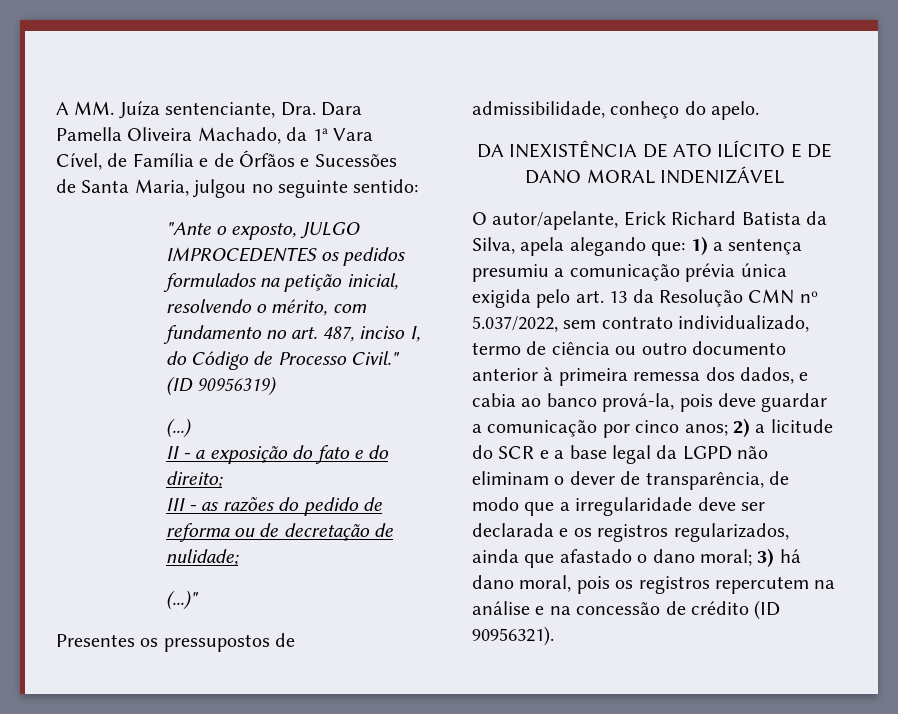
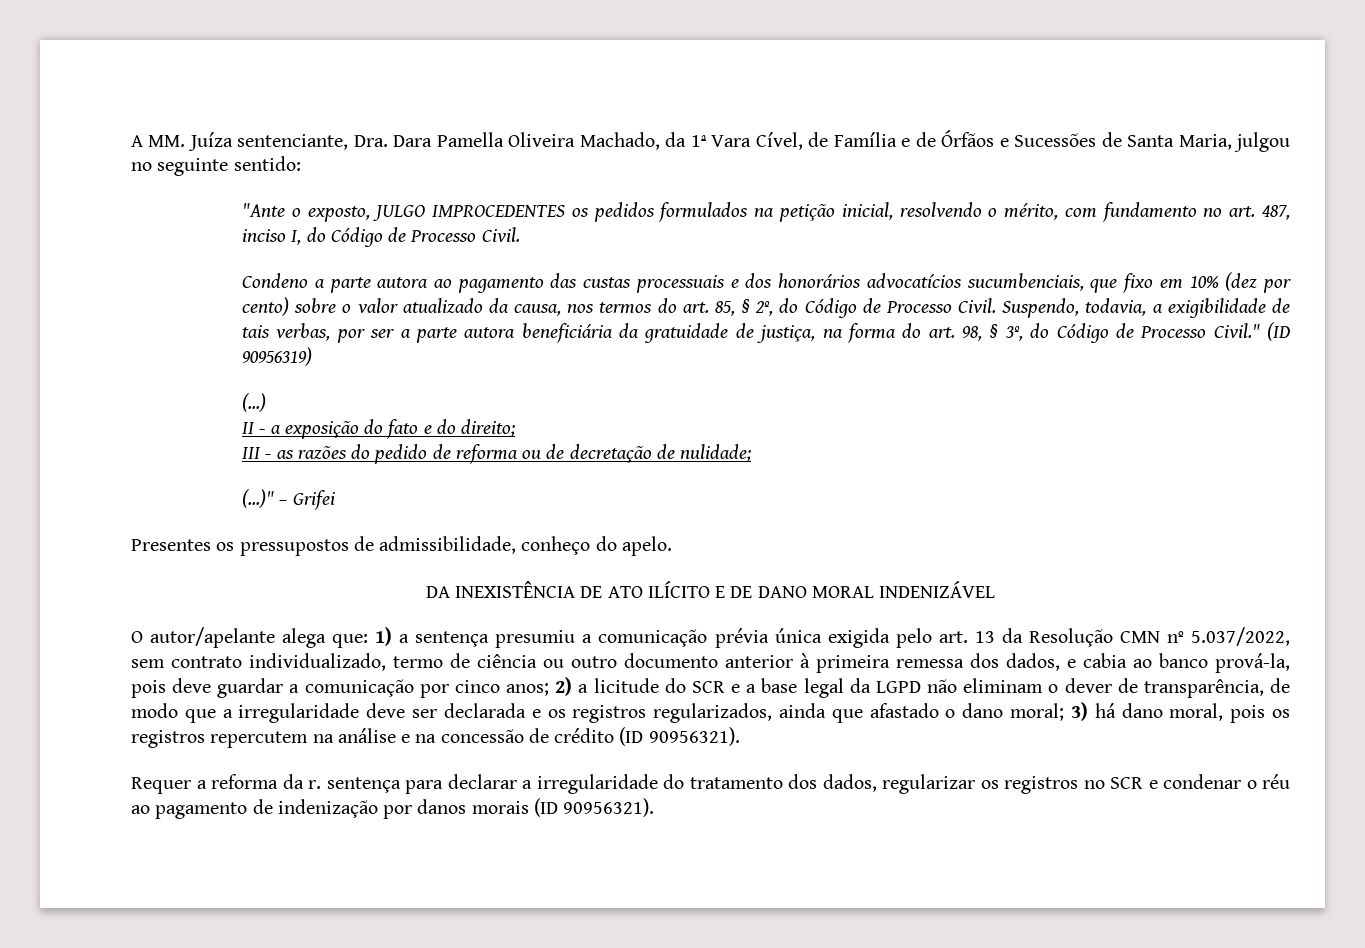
- "Ante o exposto, JULGO IMPROCEDENTES os pedidos formulados na petição inicial, resolvendo o mérito, com fundamento no art. 487, inciso I, do Código de Processo Civil."
+ "Ante o exposto, JULGO IMPROCEDENTES os pedidos formulados na petição inicial, resolvendo o mérito, com fundamento no art. 487, inciso I, do Código de Processo Civil.
+ Condeno a parte autora ao pagamento das custas processuais e dos honorários advocatícios sucumbenciais, que fixo em 10% (dez por cento) sobre o valor atualizado da causa, nos termos do art. 85, § 2º, do Código de Processo Civil. Suspendo, todavia, a exigibilidade de tais verbas, por ser a parte autora beneficiária da gratuidade de justiça, na forma do art. 98, § 3º, do Código de Processo Civil."
+ – Grifei
- O autor/apelante, Erick Richard Batista da Silva, apela alegando que:
+ O autor/apelante alega que:
+ Requer a reforma da r. sentença para declarar a irregularidade do tratamento dos dados, regularizar os registros no SCR e condenar o réu ao pagamento de indenização por danos morais (ID 90956321).

